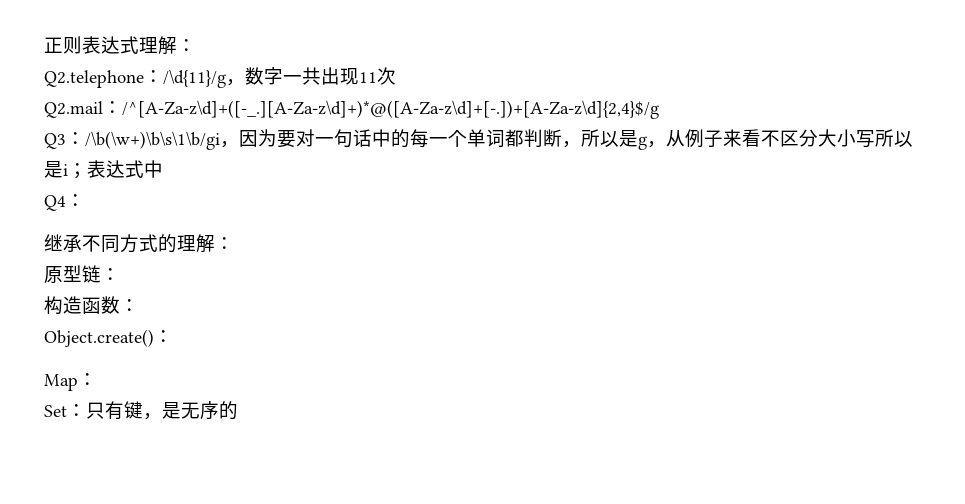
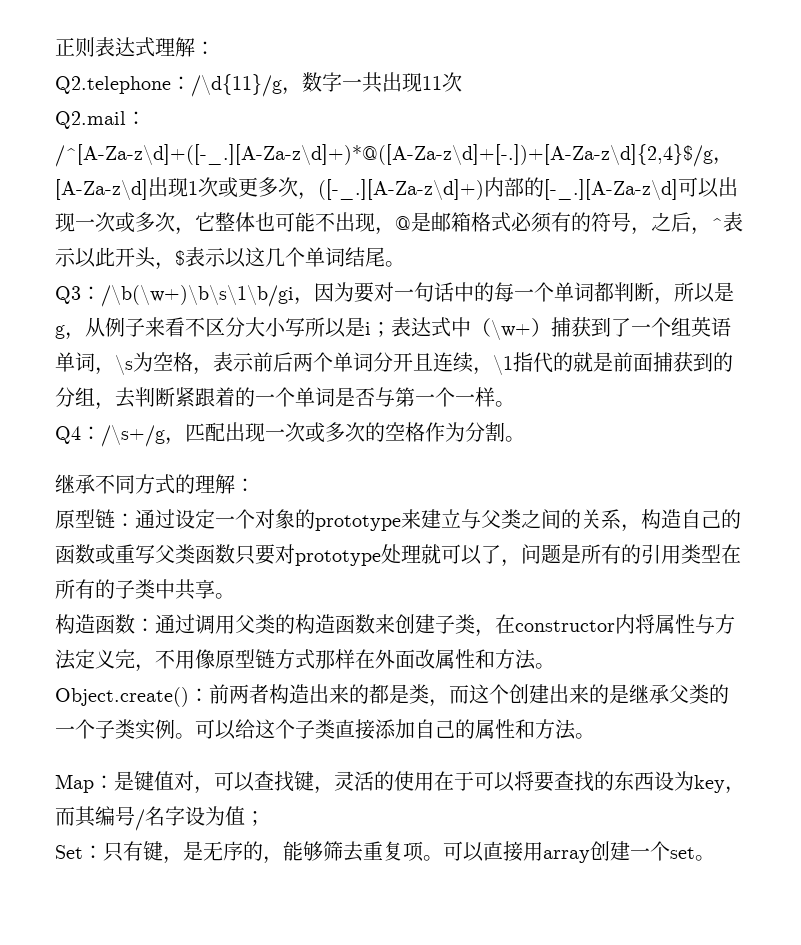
- Q2.mail：/^[A-Za-z\d]+([-_.][A-Za-z\d]+)*@([A-Za-z\d]+[-.])+[A-Za-z\d]{2,4}$/g
+ Q2.mail：/^[A-Za-z\d]+([-_.][A-Za-z\d]+)*@([A-Za-z\d]+[-.])+[A-Za-z\d]{2,4}$/g，[A-Za-z\d]出现1次或更多次，([-_.][A-Za-z\d]+)内部的[-_.][A-Za-z\d]可以出现一次或多次，它整体也可能不出现，@是邮箱格式必须有的符号，之后，^表示以此开头，$表示以这几个单词结尾。
- Q3：/\b(\w+)\b\s\1\b/gi，因为要对一句话中的每一个单词都判断，所以是g，从例子来看不区分大小写所以是i；表达式中
- Q4：
+ Q3：/\b(\w+)\b\s\1\b/gi，因为要对一句话中的每一个单词都判断，所以是g，从例子来看不区分大小写所以是i；表达式中（\w+）捕获到了一个组英语单词，\s为空格，表示前后两个单词分开且连续，\1指代的就是前面捕获到的分组，去判断紧跟着的一个单词是否与第一个一样。
+ Q4：/\s+/g，匹配出现一次或多次的空格作为分割。
- 原型链：
- 构造函数：
- Object.create()：
- Map：
+ 原型链：通过设定一个对象的prototype来建立与父类之间的关系，构造自己的函数或重写父类函数只要对prototype处理就可以了，问题是所有的引用类型在所有的子类中共享。
+ 构造函数：通过调用父类的构造函数来创建子类，在constructor内将属性与方法定义完，不用像原型链方式那样在外面改属性和方法。
+ Object.create()：前两者构造出来的都是类，而这个创建出来的是继承父类的一个子类实例。可以给这个子类直接添加自己的属性和方法。
+ Map：是键值对，可以查找键，灵活的使用在于可以将要查找的东西设为key，而其编号/名字设为值；
- Set：只有键，是无序的
+ Set：只有键，是无序的，能够筛去重复项。可以直接用array创建一个set。

